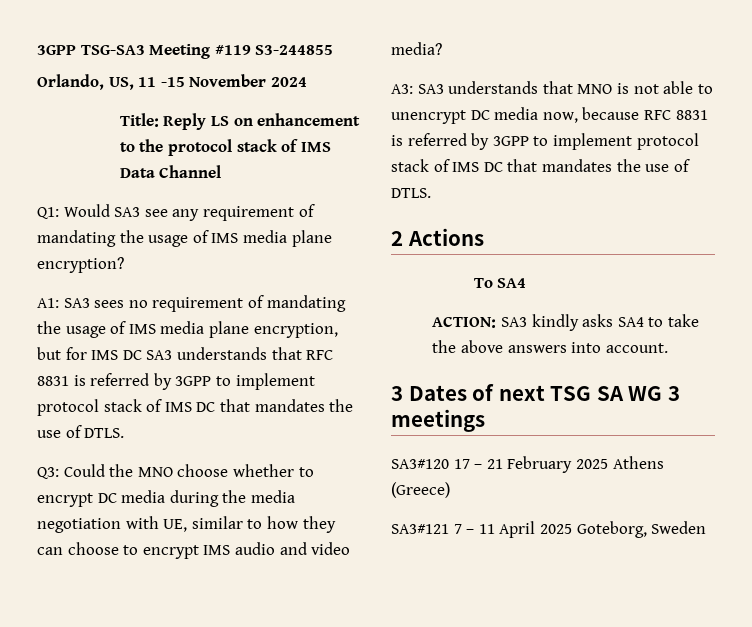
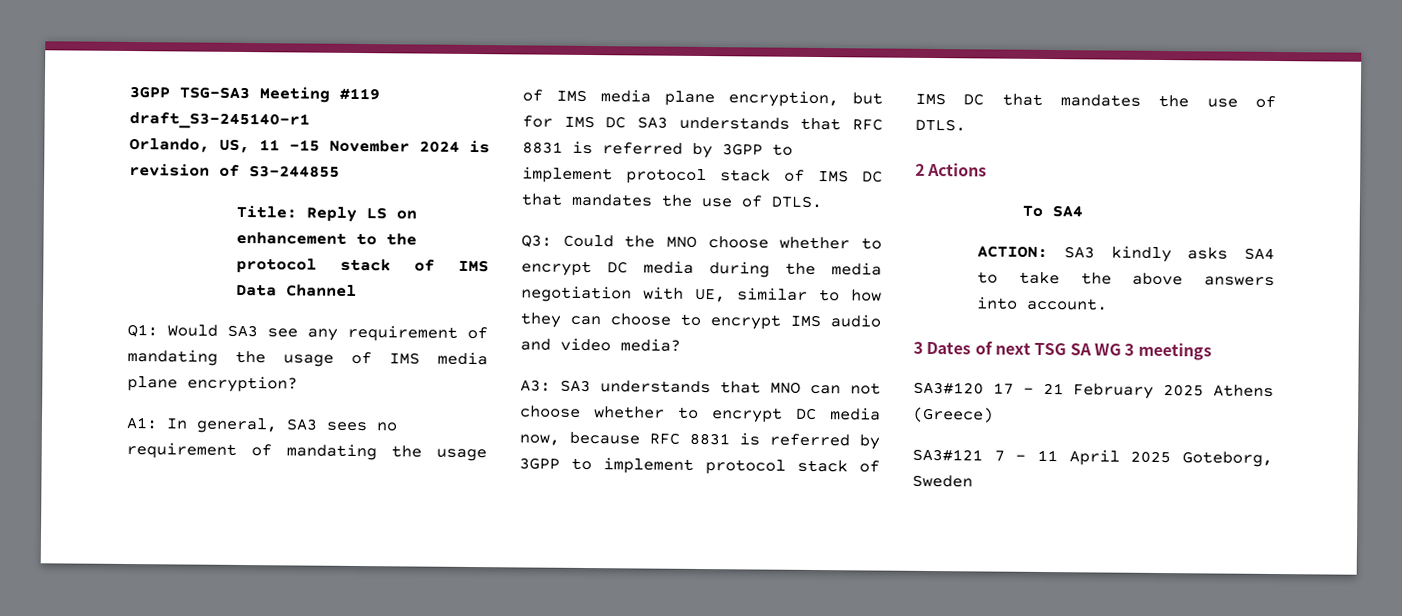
- 3GPP TSG-SA3 Meeting #119 S3-244855
+ 3GPP TSG-SA3 Meeting #119 draft_S3-245140-r1
- Orlando, US, 11 -15 November 2024
+ Orlando, US, 11 -15 November 2024 is revision of S3-244855
- A1: SA3 sees no requirement of mandating the usage of IMS media plane encryption, but for IMS DC SA3 understands that RFC 8831 is referred by 3GPP to implement protocol stack of IMS DC that mandates the use of DTLS.
+ A1: In general, SA3 sees no requirement of mandating the usage of IMS media plane encryption, but for IMS DC SA3 understands that RFC 8831 is referred by 3GPP to implement protocol stack of IMS DC that mandates the use of DTLS.
- A3: SA3 understands that MNO is not able to unencrypt DC media now, because RFC 8831 is referred by 3GPP to implement protocol stack of IMS DC that mandates the use of DTLS.
+ A3: SA3 understands that MNO can not choose whether to encrypt DC media now, because RFC 8831 is referred by 3GPP to implement protocol stack of IMS DC that mandates the use of DTLS.

